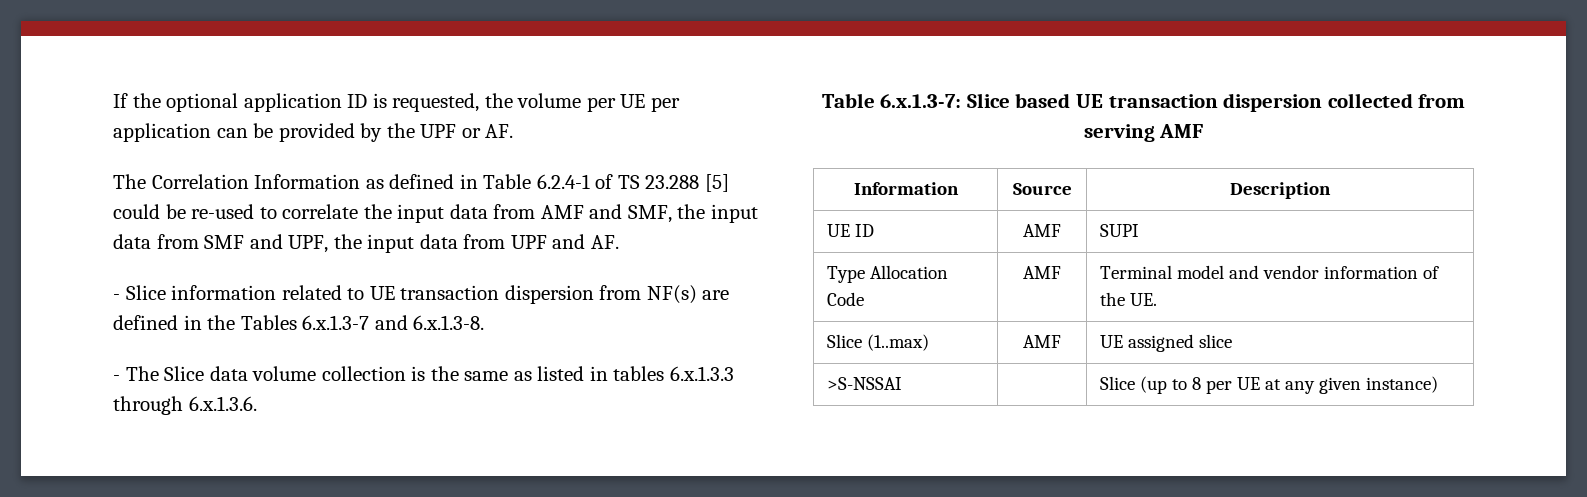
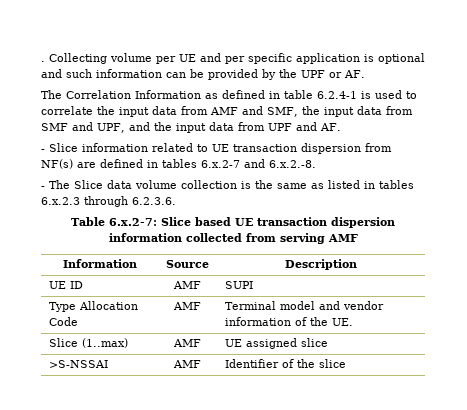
- If the optional application ID is requested, the volume per UE per application can be provided by the UPF or AF.
+ . Collecting volume per UE and per specific application is optional and such information can be provided by the UPF or AF.
- The Correlation Information as defined in Table 6.2.4-1 of TS 23.288 [5] could be re-used to correlate the input data from AMF and SMF, the input data from SMF and UPF, the input data from UPF and AF.
+ The Correlation Information as defined in table 6.2.4-1 is used to correlate the input data from AMF and SMF, the input data from SMF and UPF, and the input data from UPF and AF.
- - Slice information related to UE transaction dispersion from NF(s) are defined in the Tables 6.x.1.3-7 and 6.x.1.3-8.
+ - Slice information related to UE transaction dispersion from NF(s) are defined in tables 6.x.2-7 and 6.x.2.-8.
- - The Slice data volume collection is the same as listed in tables 6.x.1.3.3 through 6.x.1.3.6.
- Table 6.x.1.3-7: Slice based UE transaction dispersion collected from serving AMF
+ - The Slice data volume collection is the same as listed in tables 6.x.2.3 through 6.2.3.6.
+ Table 6.x.2-7: Slice based UE transaction dispersion information collected from serving AMF
- >S-NSSAI | | Slice (up to 8 per UE at any given instance)
+ >S-NSSAI | AMF | Identifier of the slice

